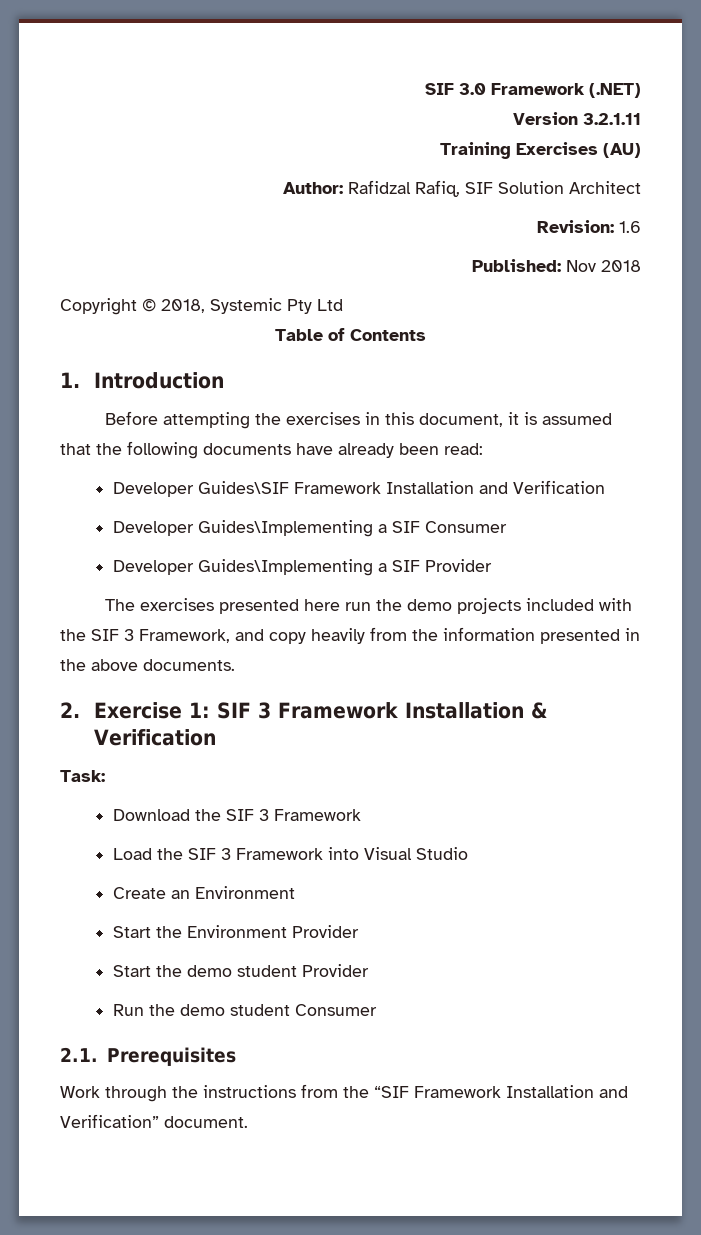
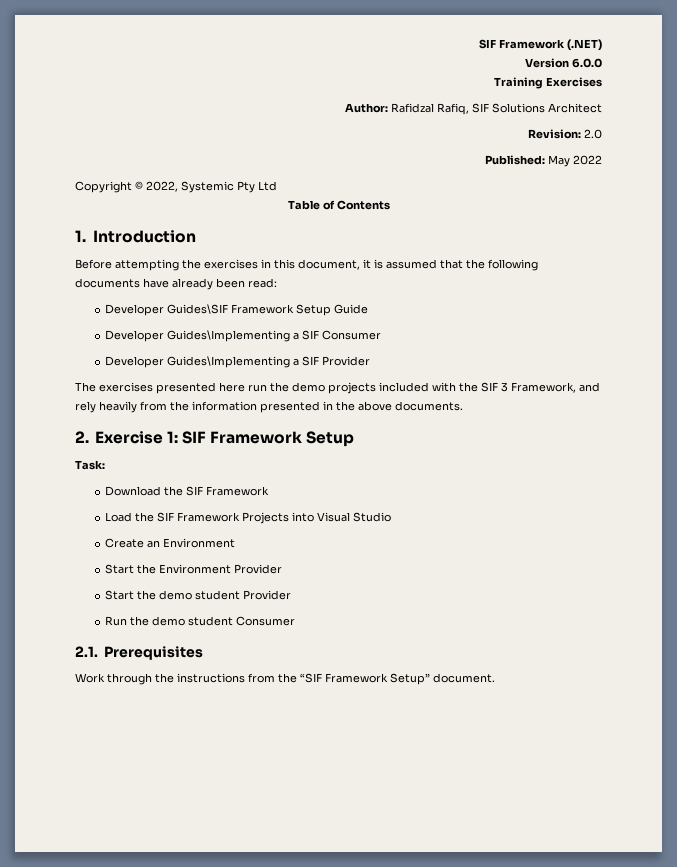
- SIF 3.0 Framework (.NET)
+ SIF Framework (.NET)
- Version 3.2.1.11
+ Version 6.0.0
- Training Exercises (AU)
+ Training Exercises
- Author: Rafidzal Rafiq, SIF Solution Architect
+ Author: Rafidzal Rafiq, SIF Solutions Architect
- Revision: 1.6
+ Revision: 2.0
- Published: Nov 2018
+ Published: May 2022
- Copyright © 2018, Systemic Pty Ltd
+ Copyright © 2022, Systemic Pty Ltd
- Developer Guides\SIF Framework Installation and Verification
+ Developer Guides\SIF Framework Setup Guide
- The exercises presented here run the demo projects included with the SIF 3 Framework, and copy heavily from the information presented in the above documents.
+ The exercises presented here run the demo projects included with the SIF 3 Framework, and rely heavily from the information presented in the above documents.
- 2. Exercise 1: SIF 3 Framework Installation & Verification
+ 2. Exercise 1: SIF Framework Setup
- Download the SIF 3 Framework
+ Download the SIF Framework
- Load the SIF 3 Framework into Visual Studio
+ Load the SIF Framework Projects into Visual Studio
- Work through the instructions from the “SIF Framework Installation and Verification” document.
+ Work through the instructions from the “SIF Framework Setup” document.

